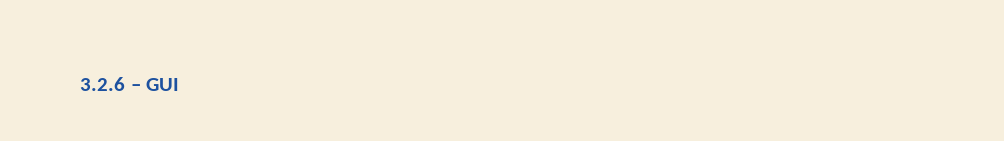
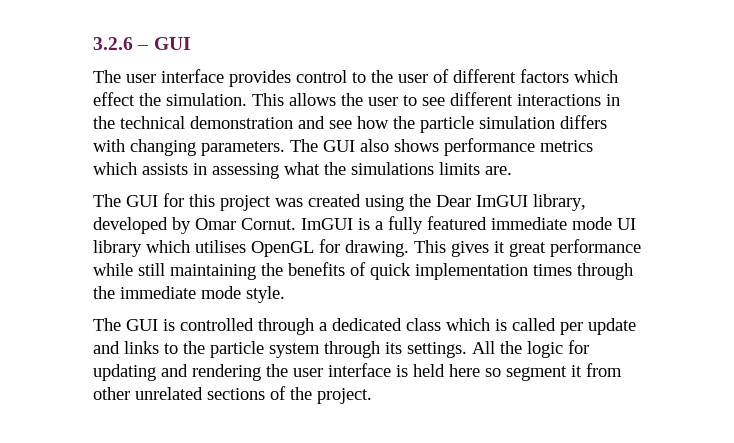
+ The user interface provides control to the user of different factors which effect the simulation. This allows the user to see different interactions in the technical demonstration and see how the particle simulation differs with changing parameters. The GUI also shows performance metrics which assists in assessing what the simulations limits are.
+ The GUI for this project was created using the Dear ImGUI library, developed by Omar Cornut. ImGUI is a fully featured immediate mode UI library which utilises OpenGL for drawing. This gives it great performance while still maintaining the benefits of quick implementation times through the immediate mode style.
+ The GUI is controlled through a dedicated class which is called per update and links to the particle system through its settings. All the logic for updating and rendering the user interface is held here so segment it from other unrelated sections of the project.

